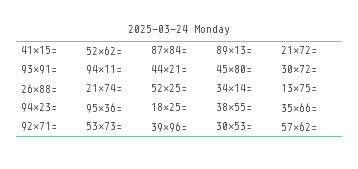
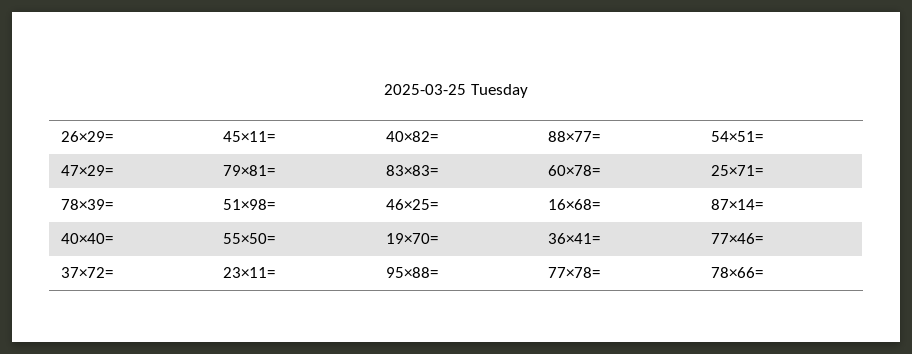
- 2025-03-24 Monday
- 41×15= | 52×62= | 87×84= | 89×13= | 21×72=
- 93×91= | 94×11= | 44×21= | 45×80= | 30×72=
- 26×88= | 21×74= | 52×25= | 34×14= | 13×75=
- 94×23= | 95×36= | 18×25= | 38×55= | 35×66=
- 92×71= | 53×73= | 39×96= | 30×53= | 57×62=
+ 2025-03-25 Tuesday
+ 26×29= | 45×11= | 40×82= | 88×77= | 54×51=
+ 47×29= | 79×81= | 83×83= | 60×78= | 25×71=
+ 78×39= | 51×98= | 46×25= | 16×68= | 87×14=
+ 40×40= | 55×50= | 19×70= | 36×41= | 77×46=
+ 37×72= | 23×11= | 95×88= | 77×78= | 78×66=

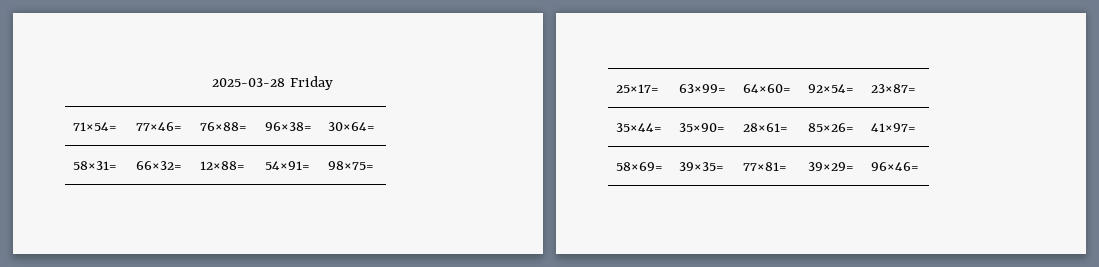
- 2025-03-25 Tuesday
- 26×29= | 45×11= | 40×82= | 88×77= | 54×51=
- 47×29= | 79×81= | 83×83= | 60×78= | 25×71=
- 78×39= | 51×98= | 46×25= | 16×68= | 87×14=
- 40×40= | 55×50= | 19×70= | 36×41= | 77×46=
- 37×72= | 23×11= | 95×88= | 77×78= | 78×66=
+ 2025-03-28 Friday
+ 71×54= | 77×46= | 76×88= | 96×38= | 30×64=
+ 58×31= | 66×32= | 12×88= | 54×91= | 98×75=
+ 25×17= | 63×99= | 64×60= | 92×54= | 23×87=
+ 35×44= | 35×90= | 28×61= | 85×26= | 41×97=
+ 58×69= | 39×35= | 77×81= | 39×29= | 96×46=

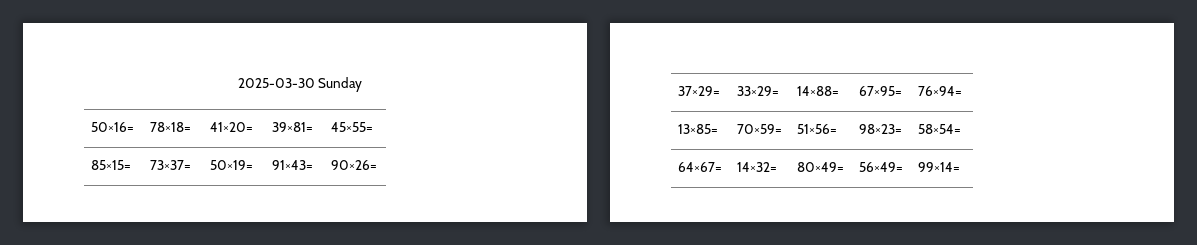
- 2025-03-28 Friday
- 71×54= | 77×46= | 76×88= | 96×38= | 30×64=
- 58×31= | 66×32= | 12×88= | 54×91= | 98×75=
- 25×17= | 63×99= | 64×60= | 92×54= | 23×87=
- 35×44= | 35×90= | 28×61= | 85×26= | 41×97=
- 58×69= | 39×35= | 77×81= | 39×29= | 96×46=
+ 2025-03-30 Sunday
+ 50×16= | 78×18= | 41×20= | 39×81= | 45×55=
+ 85×15= | 73×37= | 50×19= | 91×43= | 90×26=
+ 37×29= | 33×29= | 14×88= | 67×95= | 76×94=
+ 13×85= | 70×59= | 51×56= | 98×23= | 58×54=
+ 64×67= | 14×32= | 80×49= | 56×49= | 99×14=

